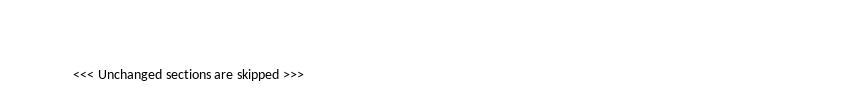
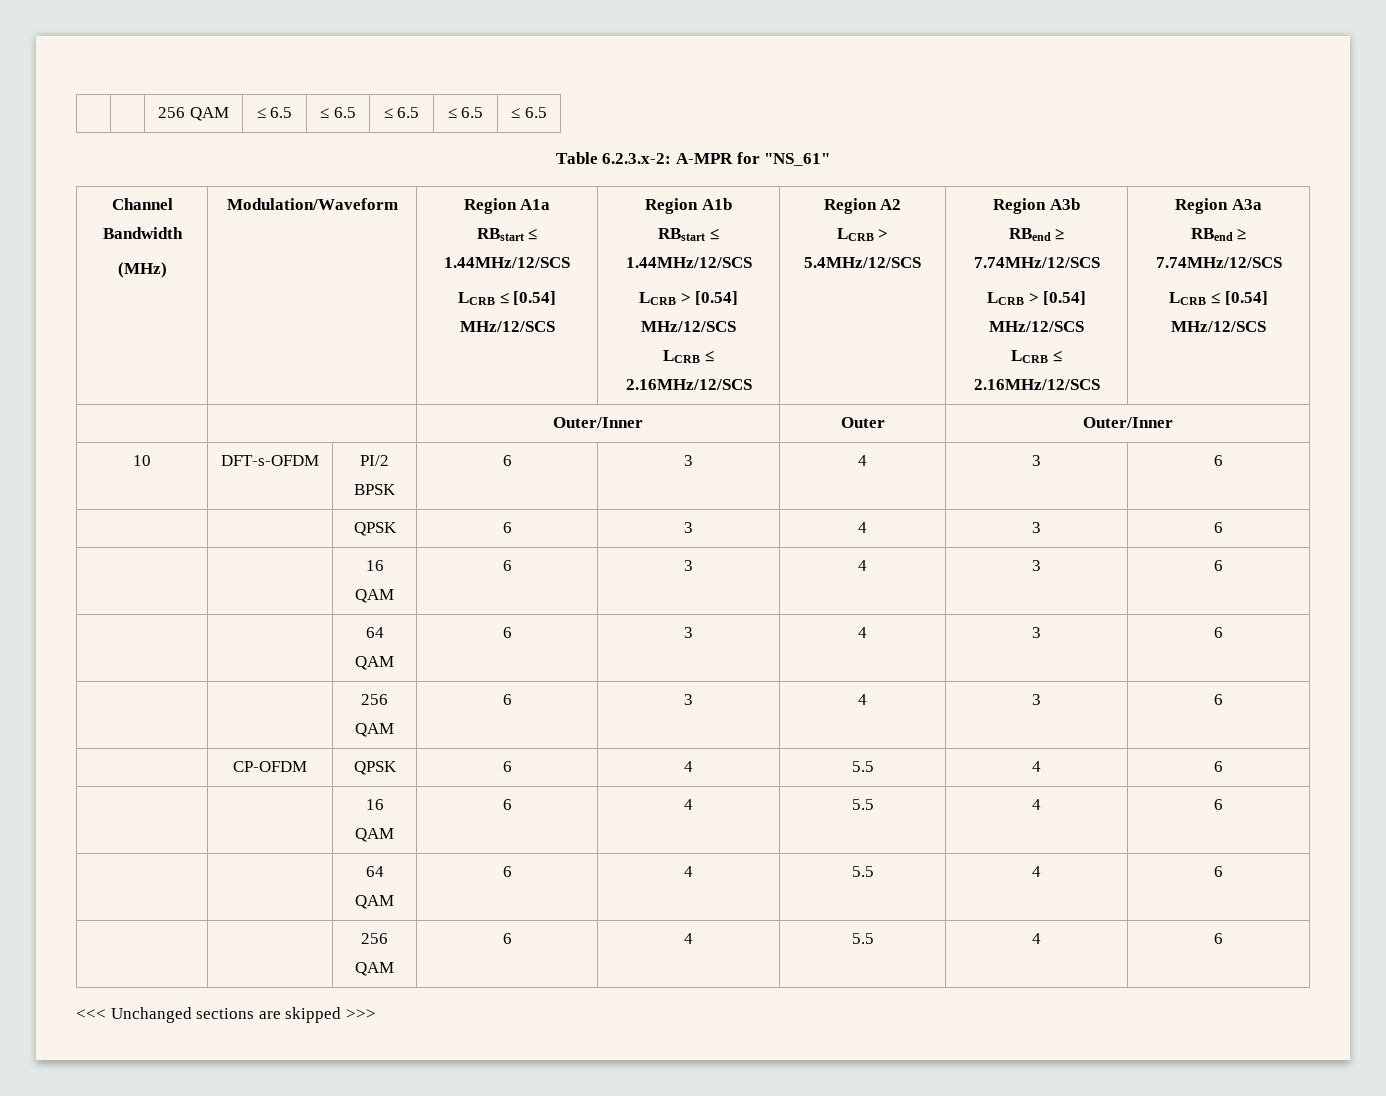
+ | | 256 QAM | ≤ 6.5 | ≤ 6.5 | ≤ 6.5 | ≤ 6.5 | ≤ 6.5
+ Table 6.2.3.x-2: A-MPR for "NS_61"
+ Channel Bandwidth
+ (MHz) | Modulation/Waveform | Region A1a
+ RBstart ≤ 1.44MHz/12/SCS
+ LCRB ≤ [0.54] MHz/12/SCS | Region A1b
+ RBstart ≤ 1.44MHz/12/SCS
+ LCRB > [0.54] MHz/12/SCS
+ LCRB ≤ 2.16MHz/12/SCS | Region A2
+ LCRB > 5.4MHz/12/SCS | Region A3b
+ RBend ≥ 7.74MHz/12/SCS
+ LCRB > [0.54] MHz/12/SCS
+ LCRB ≤ 2.16MHz/12/SCS | Region A3a
+ RBend ≥ 7.74MHz/12/SCS
+ LCRB ≤ [0.54] MHz/12/SCS
+ | | Outer/Inner | Outer | Outer/Inner
+ 10 | DFT-s-OFDM | PI/2 BPSK | 6 | 3 | 4 | 3 | 6
+ | | QPSK | 6 | 3 | 4 | 3 | 6
+ | | 16 QAM | 6 | 3 | 4 | 3 | 6
+ | | 64 QAM | 6 | 3 | 4 | 3 | 6
+ | | 256 QAM | 6 | 3 | 4 | 3 | 6
+ | CP-OFDM | QPSK | 6 | 4 | 5.5 | 4 | 6
+ | | 16 QAM | 6 | 4 | 5.5 | 4 | 6
+ | | 64 QAM | 6 | 4 | 5.5 | 4 | 6
+ | | 256 QAM | 6 | 4 | 5.5 | 4 | 6

